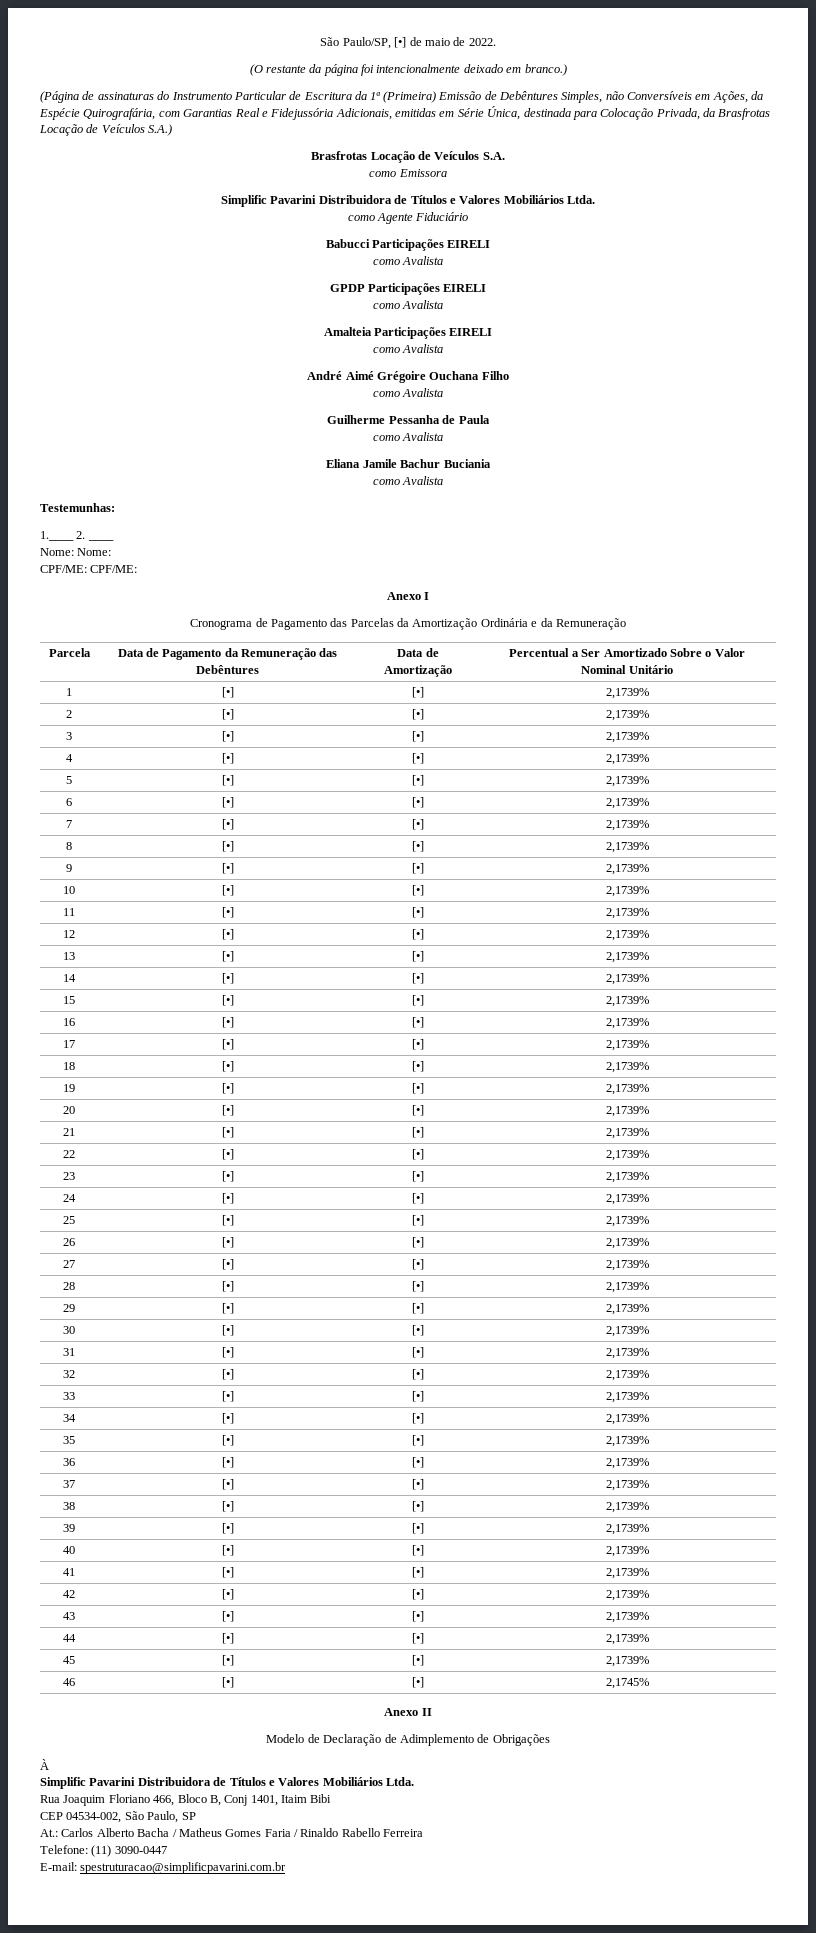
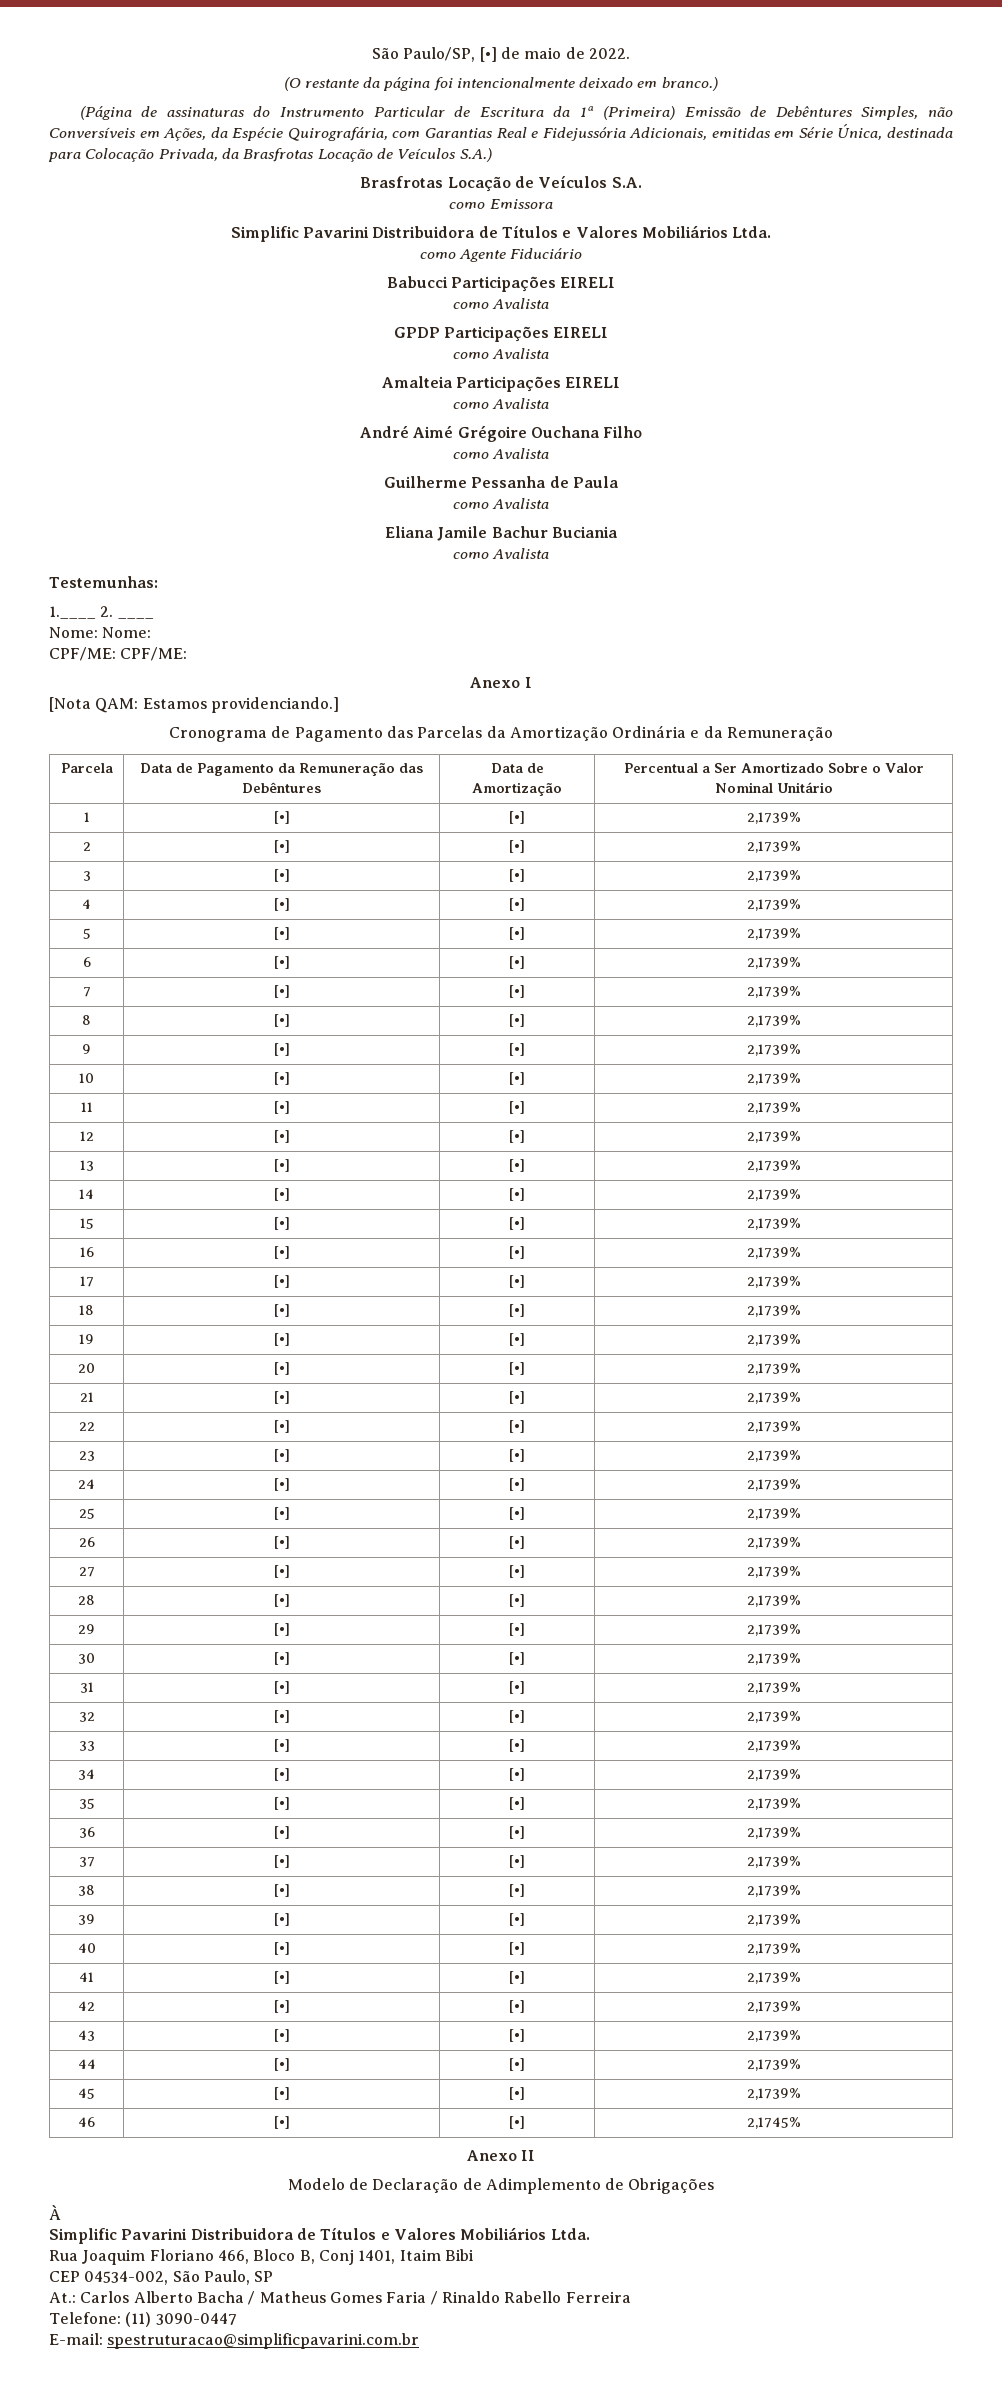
+ [Nota QAM: Estamos providenciando.]

